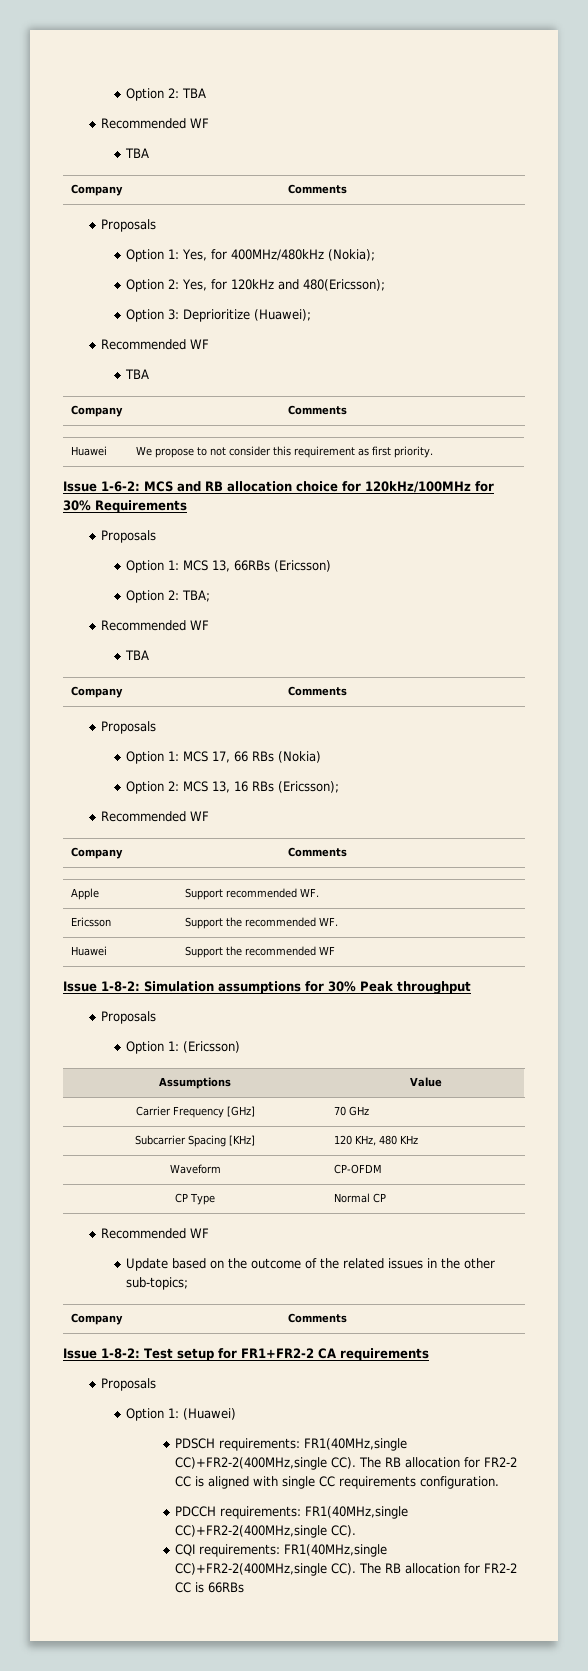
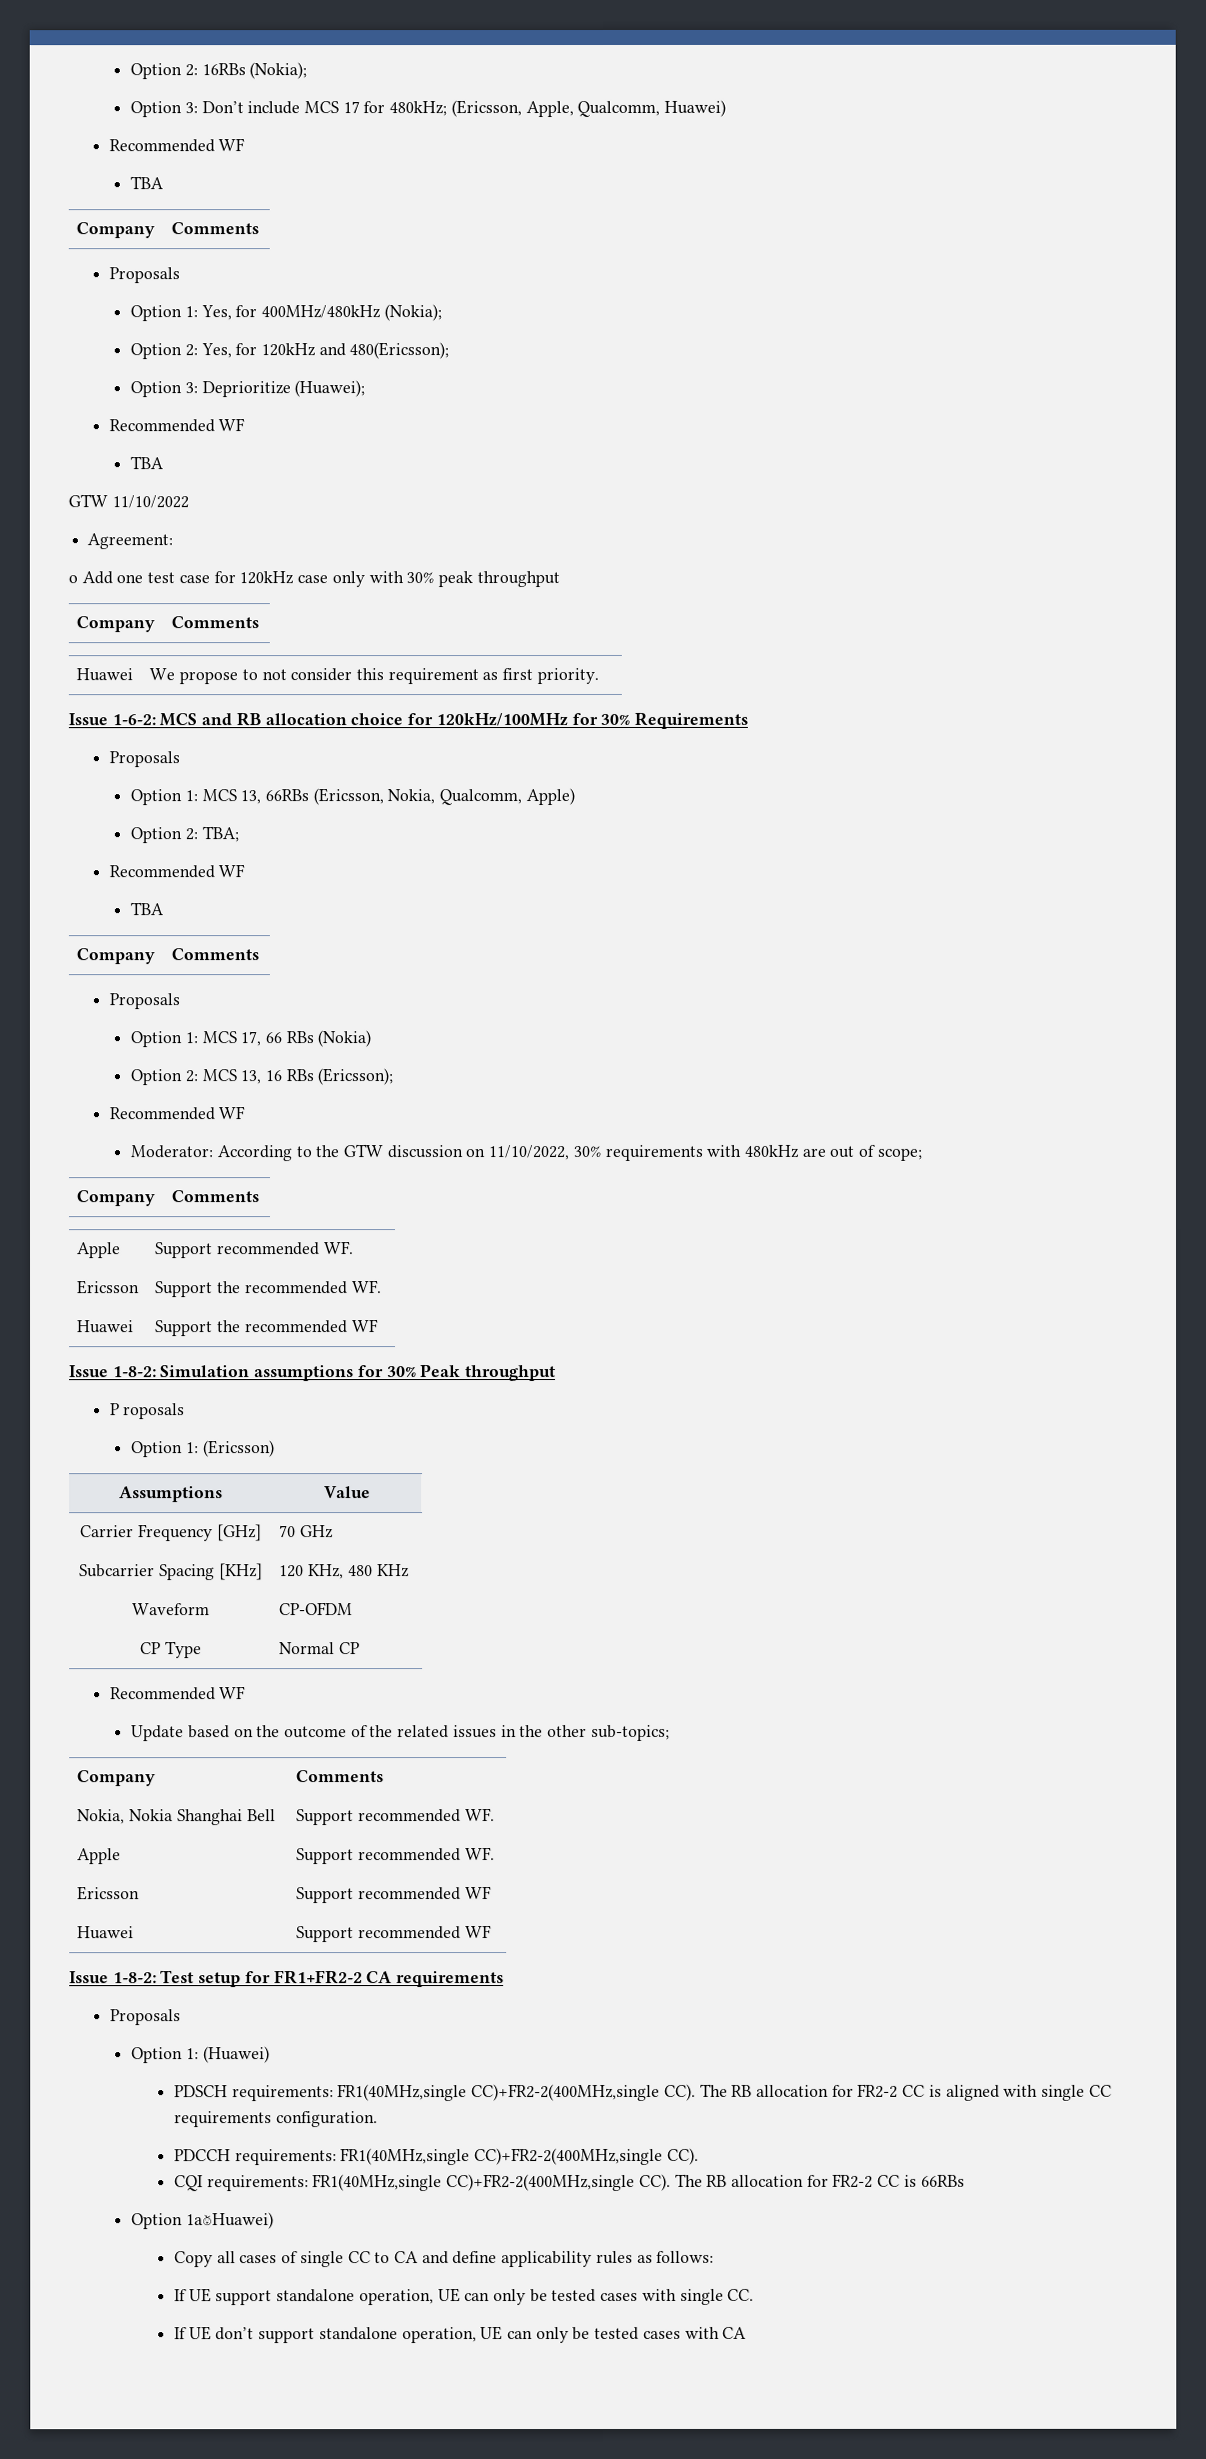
- Option 2: TBA
+ Option 2: 16RBs (Nokia);
+ Option 3: Don’t include MCS 17 for 480kHz; (Ericsson, Apple, Qualcomm, Huawei)
+ GTW 11/10/2022
+ Agreement:
+ o Add one test case for 120kHz case only with 30% peak throughput
- Option 1: MCS 13, 66RBs (Ericsson)
+ Option 1: MCS 13, 66RBs (Ericsson, Nokia, Qualcomm, Apple)
+ Moderator: According to the GTW discussion on 11/10/2022, 30% requirements with 480kHz are out of scope;
  Issue 1-8-2: Simulation assumptions for 30% Peak throughput
- Proposals
+ P roposals
+ Nokia, Nokia Shanghai Bell | Support recommended WF.
+ Apple | Support recommended WF.
+ Ericsson | Support recommended WF
+ Huawei | Support recommended WF
+ Option 1a☹Huawei)
+ Copy all cases of single CC to CA and define applicability rules as follows:
+ If UE support standalone operation, UE can only be tested cases with single CC.
+ If UE don’t support standalone operation, UE can only be tested cases with CA

